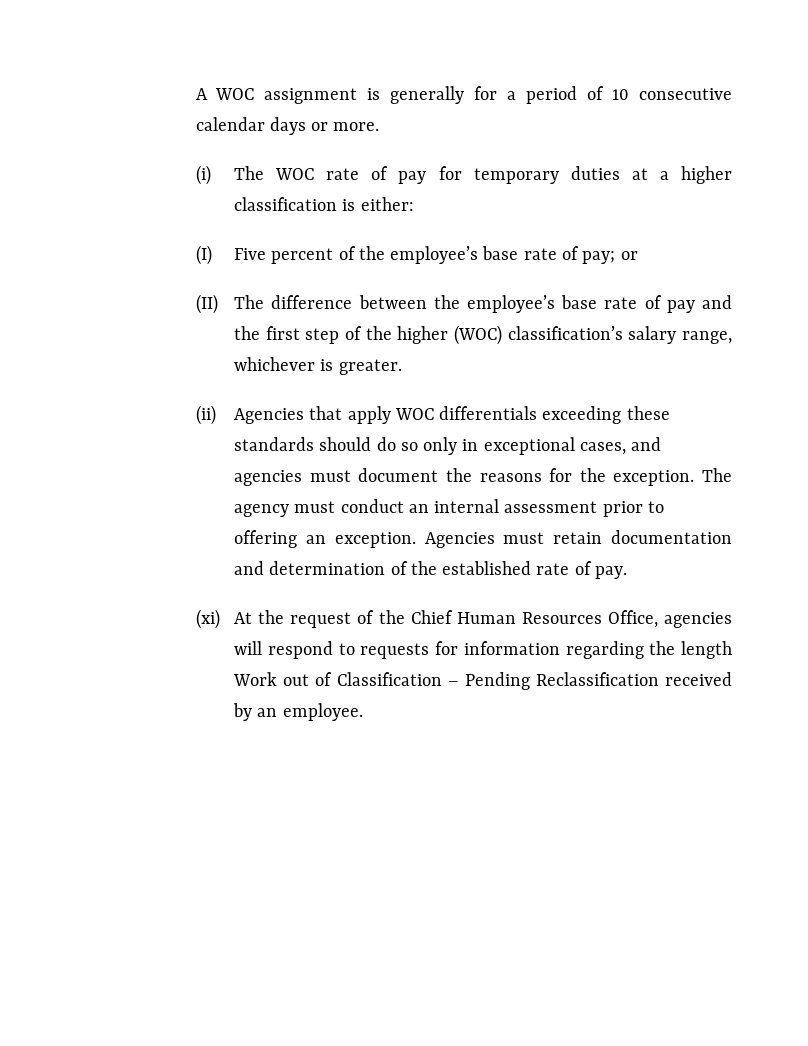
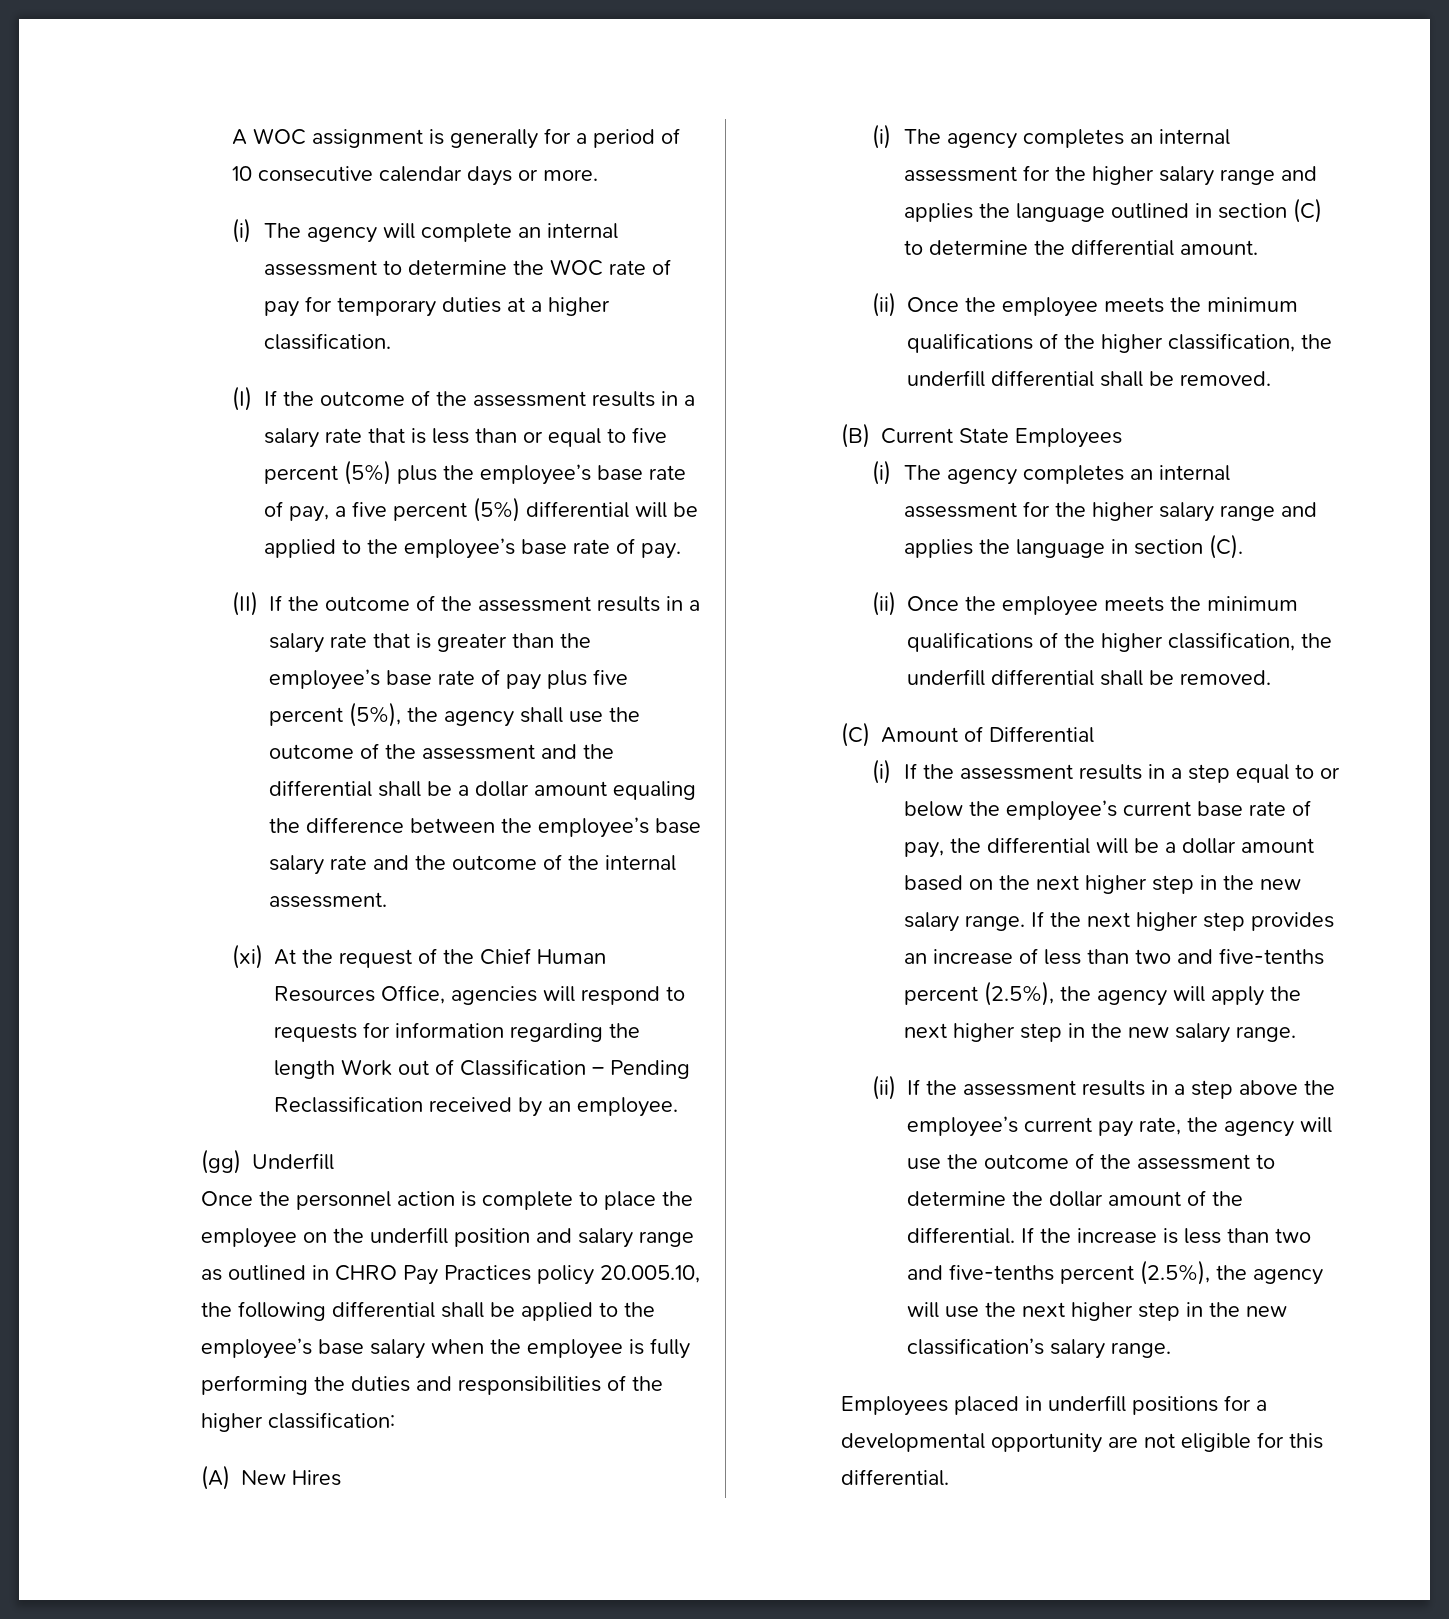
- (i) The WOC rate of pay for temporary duties at a higher classification is either:
- (I) Five percent of the employee’s base rate of pay; or
- (II) The difference between the employee’s base rate of pay and the first step of the higher (WOC) classification’s salary range, whichever is greater.
- (ii) Agencies that apply WOC differentials exceeding these standards should do so only in exceptional cases, and agencies must document the reasons for the exception. The agency must conduct an internal assessment prior to offering an exception. Agencies must retain documentation and determination of the established rate of pay.
+ (i) The agency will complete an internal assessment to determine the WOC rate of pay for temporary duties at a higher classification.
+ (I) If the outcome of the assessment results in a salary rate that is less than or equal to five percent (5%) plus the employee’s base rate of pay, a five percent (5%) differential will be applied to the employee’s base rate of pay.
+ (II) If the outcome of the assessment results in a salary rate that is greater than the employee’s base rate of pay plus five percent (5%), the agency shall use the outcome of the assessment and the differential shall be a dollar amount equaling the difference between the employee’s base salary rate and the outcome of the internal assessment.
+ (gg) Underfill
+ Once the personnel action is complete to place the employee on the underfill position and salary range as outlined in CHRO Pay Practices policy 20.005.10, the following differential shall be applied to the employee’s base salary when the employee is fully performing the duties and responsibilities of the higher classification:
+ (A) New Hires
+ (i) The agency completes an internal assessment for the higher salary range and applies the language outlined in section (C) to determine the differential amount.
+ (ii) Once the employee meets the minimum qualifications of the higher classification, the underfill differential shall be removed.
+ (B) Current State Employees
+ (i) The agency completes an internal assessment for the higher salary range and applies the language in section (C).
+ (ii) Once the employee meets the minimum qualifications of the higher classification, the underfill differential shall be removed.
+ (C) Amount of Differential
+ (i) If the assessment results in a step equal to or below the employee’s current base rate of pay, the differential will be a dollar amount based on the next higher step in the new salary range. If the next higher step provides an increase of less than two and five-tenths percent (2.5%), the agency will apply the next higher step in the new salary range.
+ (ii) If the assessment results in a step above the employee’s current pay rate, the agency will use the outcome of the assessment to determine the dollar amount of the differential. If the increase is less than two and five-tenths percent (2.5%), the agency will use the next higher step in the new classification’s salary range.
+ Employees placed in underfill positions for a developmental opportunity are not eligible for this differential.

